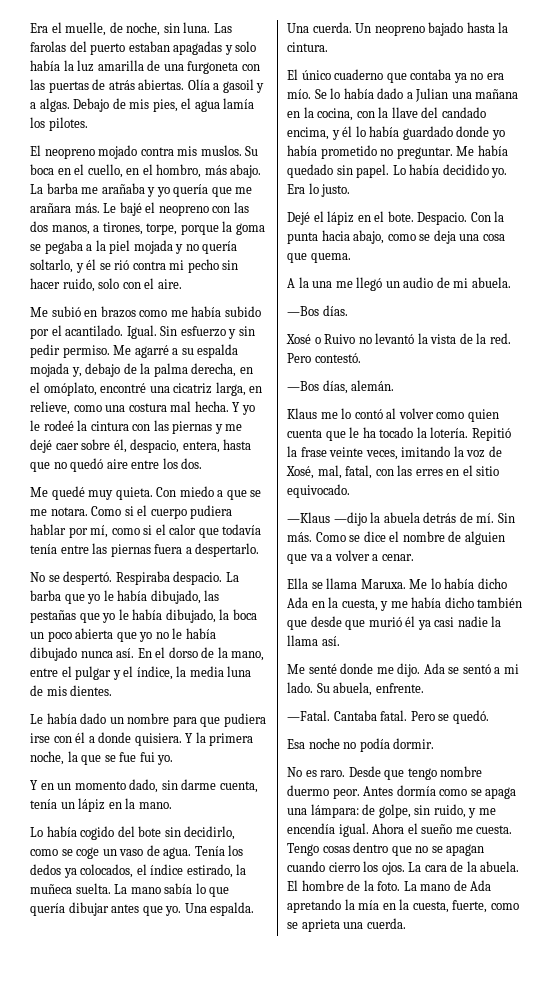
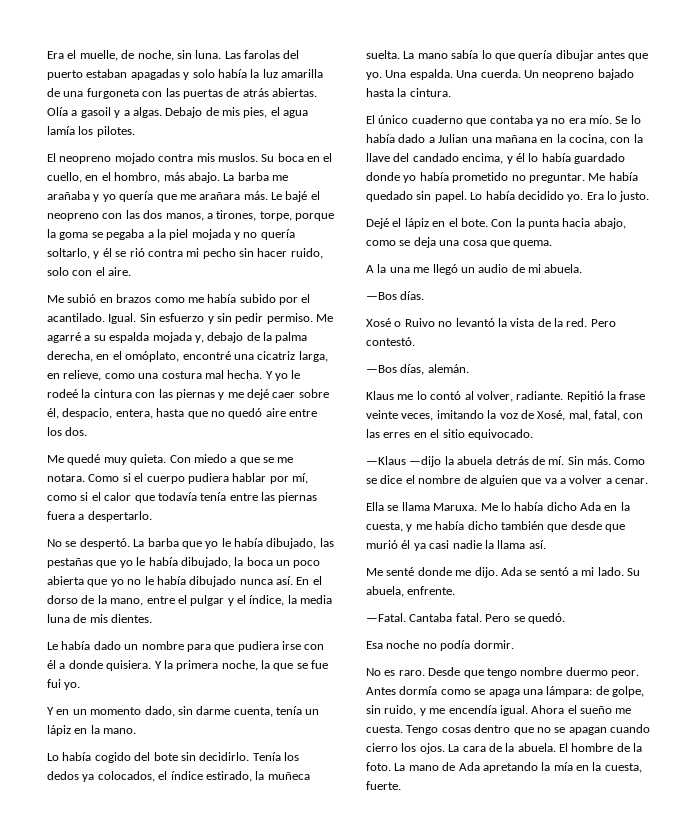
- Respiraba despacio.
- Lo había cogido del bote sin decidirlo, como se coge un vaso de agua.
+ Lo había cogido del bote sin decidirlo.
- Despacio.
- Klaus me lo contó al volver como quien cuenta que le ha tocado la lotería.
+ Klaus me lo contó al volver, radiante.
- La mano de Ada apretando la mía en la cuesta, fuerte, como se aprieta una cuerda.
+ La mano de Ada apretando la mía en la cuesta, fuerte.

